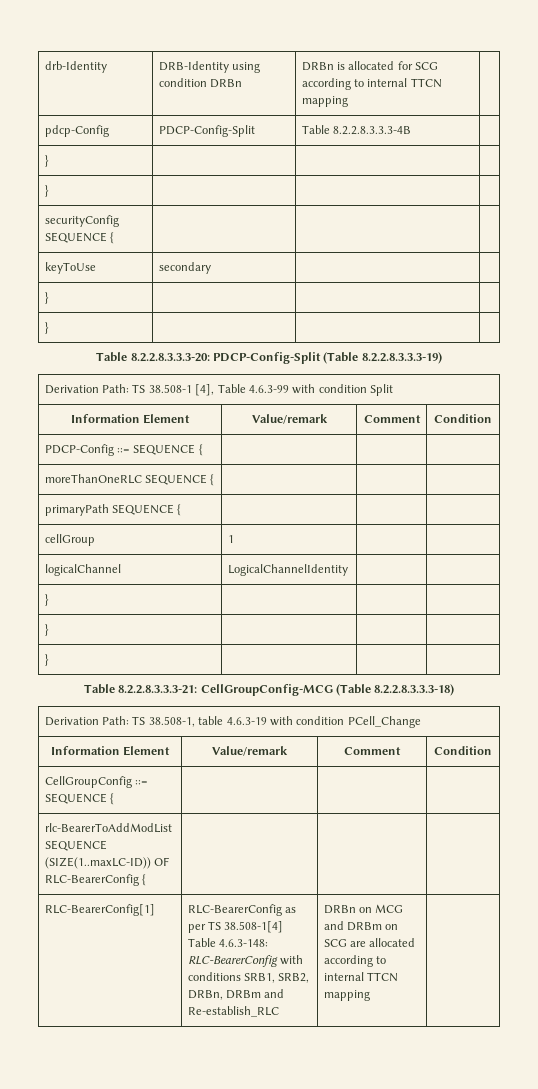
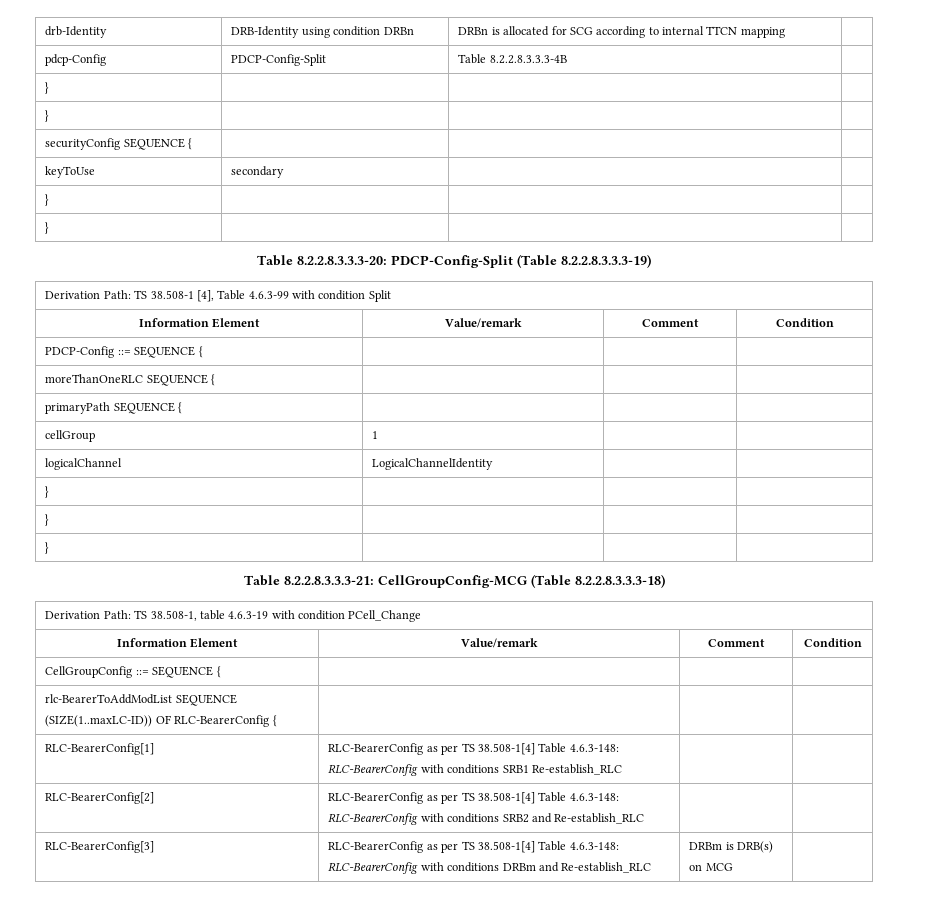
- RLC-BearerConfig[1] | RLC-BearerConfig as per TS 38.508-1[4] Table 4.6.3-148: RLC-BearerConfig with conditions SRB1, SRB2, DRBn, DRBm and Re-establish_RLC | DRBn on MCG and DRBm on SCG are allocated according to internal TTCN mapping |
+ RLC-BearerConfig[1] | RLC-BearerConfig as per TS 38.508-1[4] Table 4.6.3-148: RLC-BearerConfig with conditions SRB1 Re-establish_RLC | |
+ RLC-BearerConfig[2] | RLC-BearerConfig as per TS 38.508-1[4] Table 4.6.3-148: RLC-BearerConfig with conditions SRB2 and Re-establish_RLC | |
+ RLC-BearerConfig[3] | RLC-BearerConfig as per TS 38.508-1[4] Table 4.6.3-148: RLC-BearerConfig with conditions DRBm and Re-establish_RLC | DRBm is DRB(s) on MCG |

